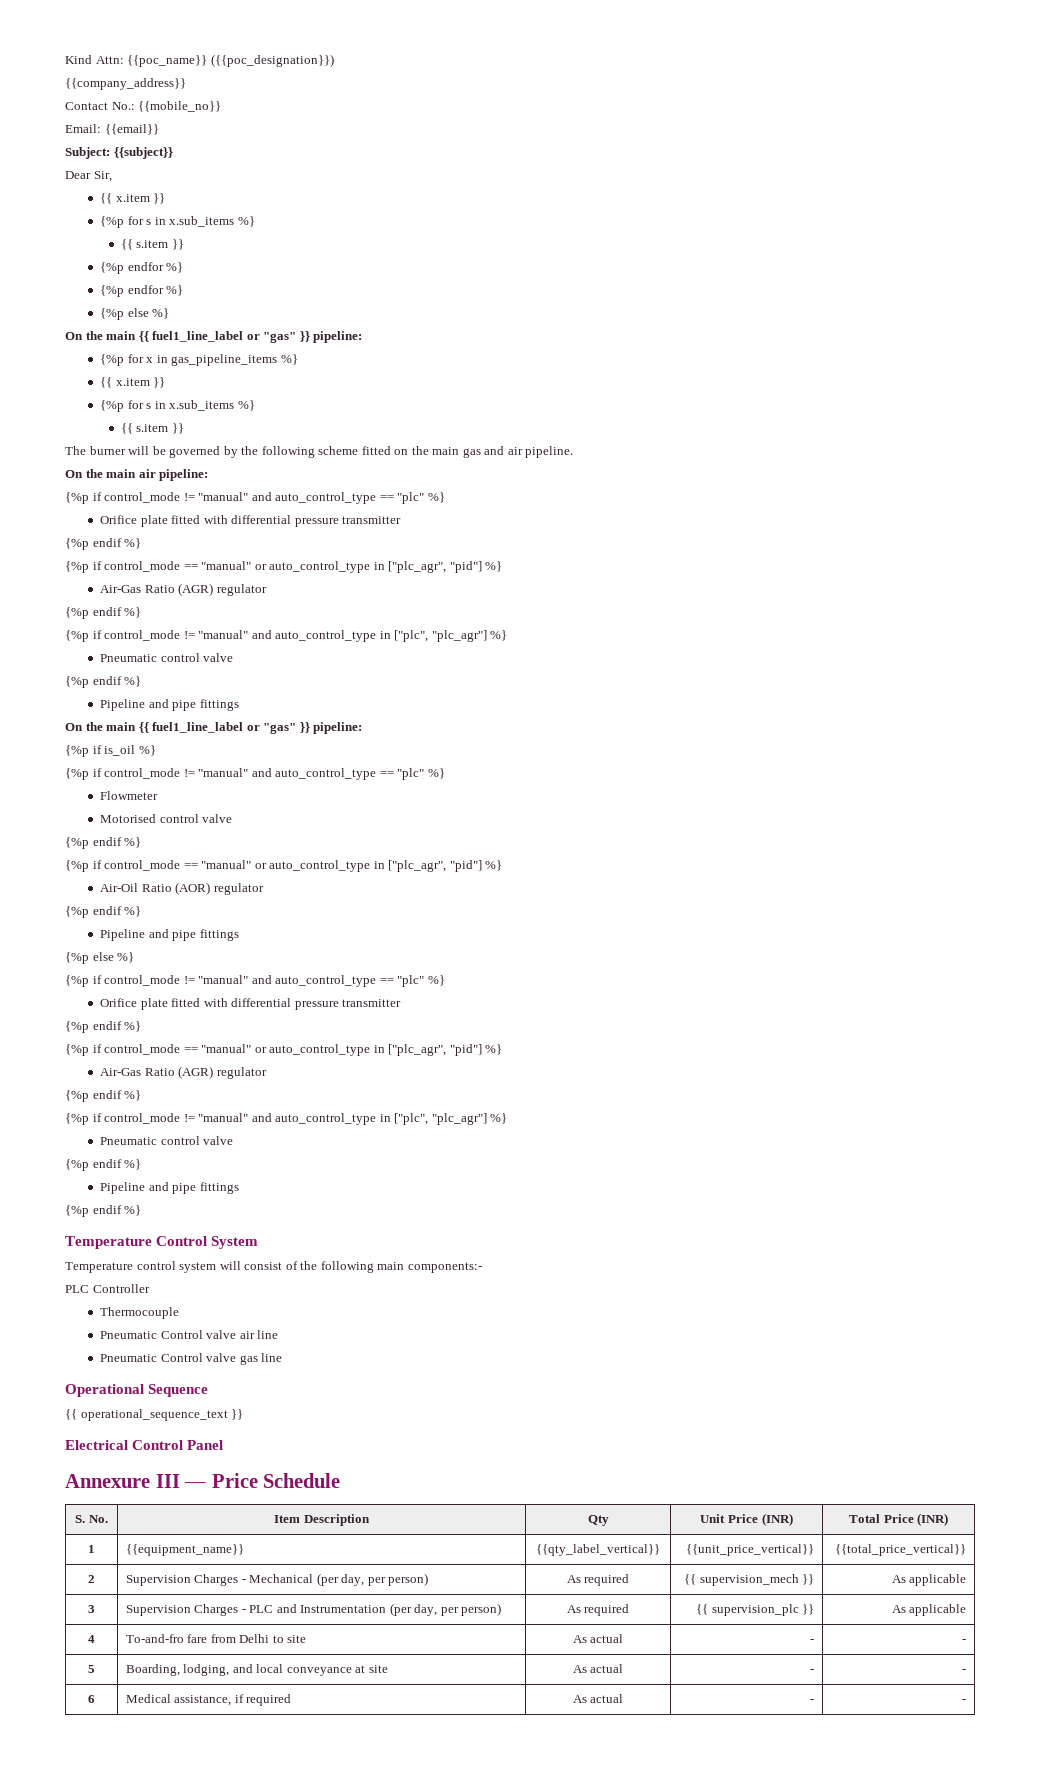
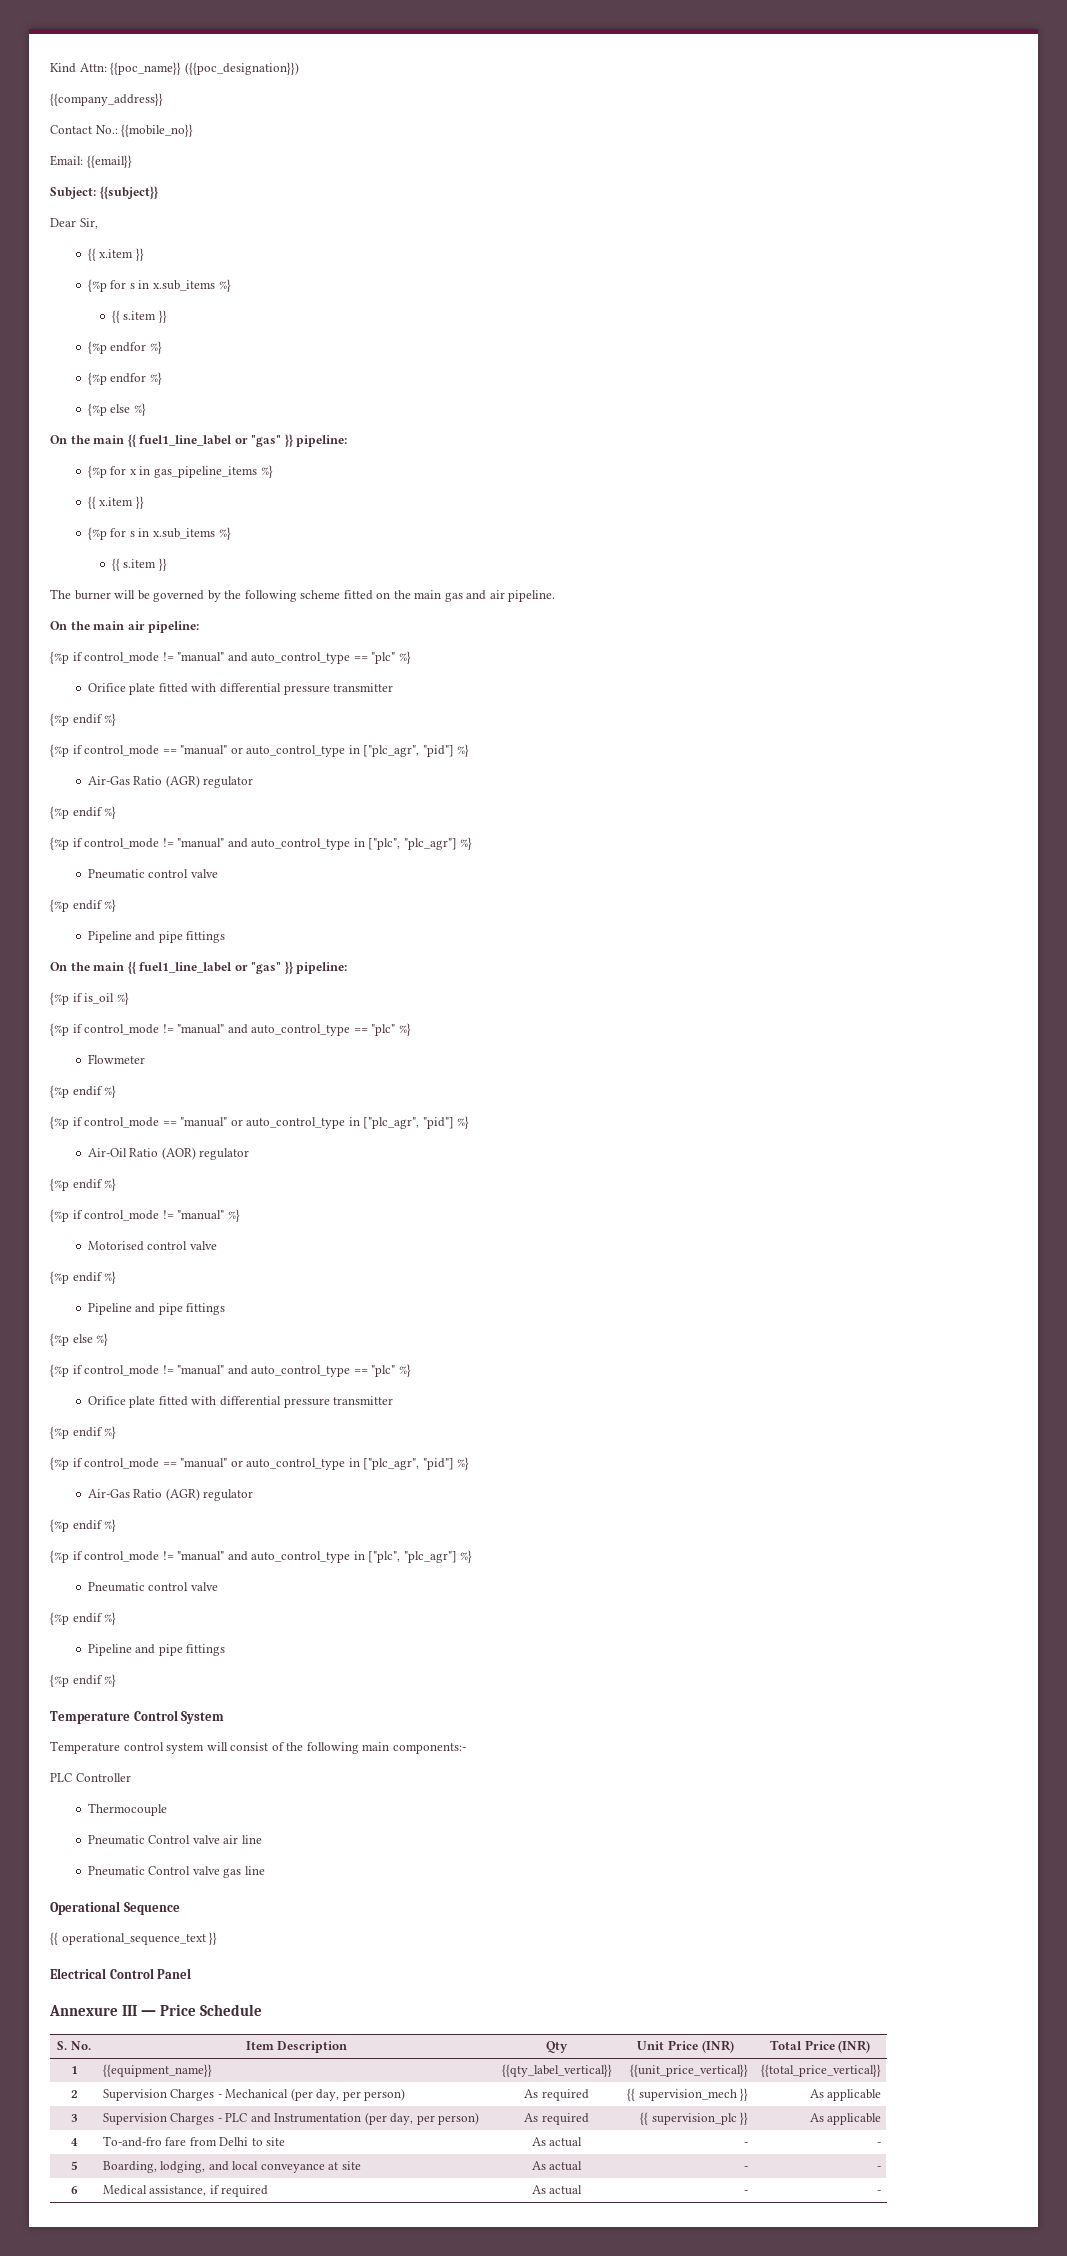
- Motorised control valve
+ {%p if control_mode != "manual" %}
+ Motorised control valve
+ {%p endif %}

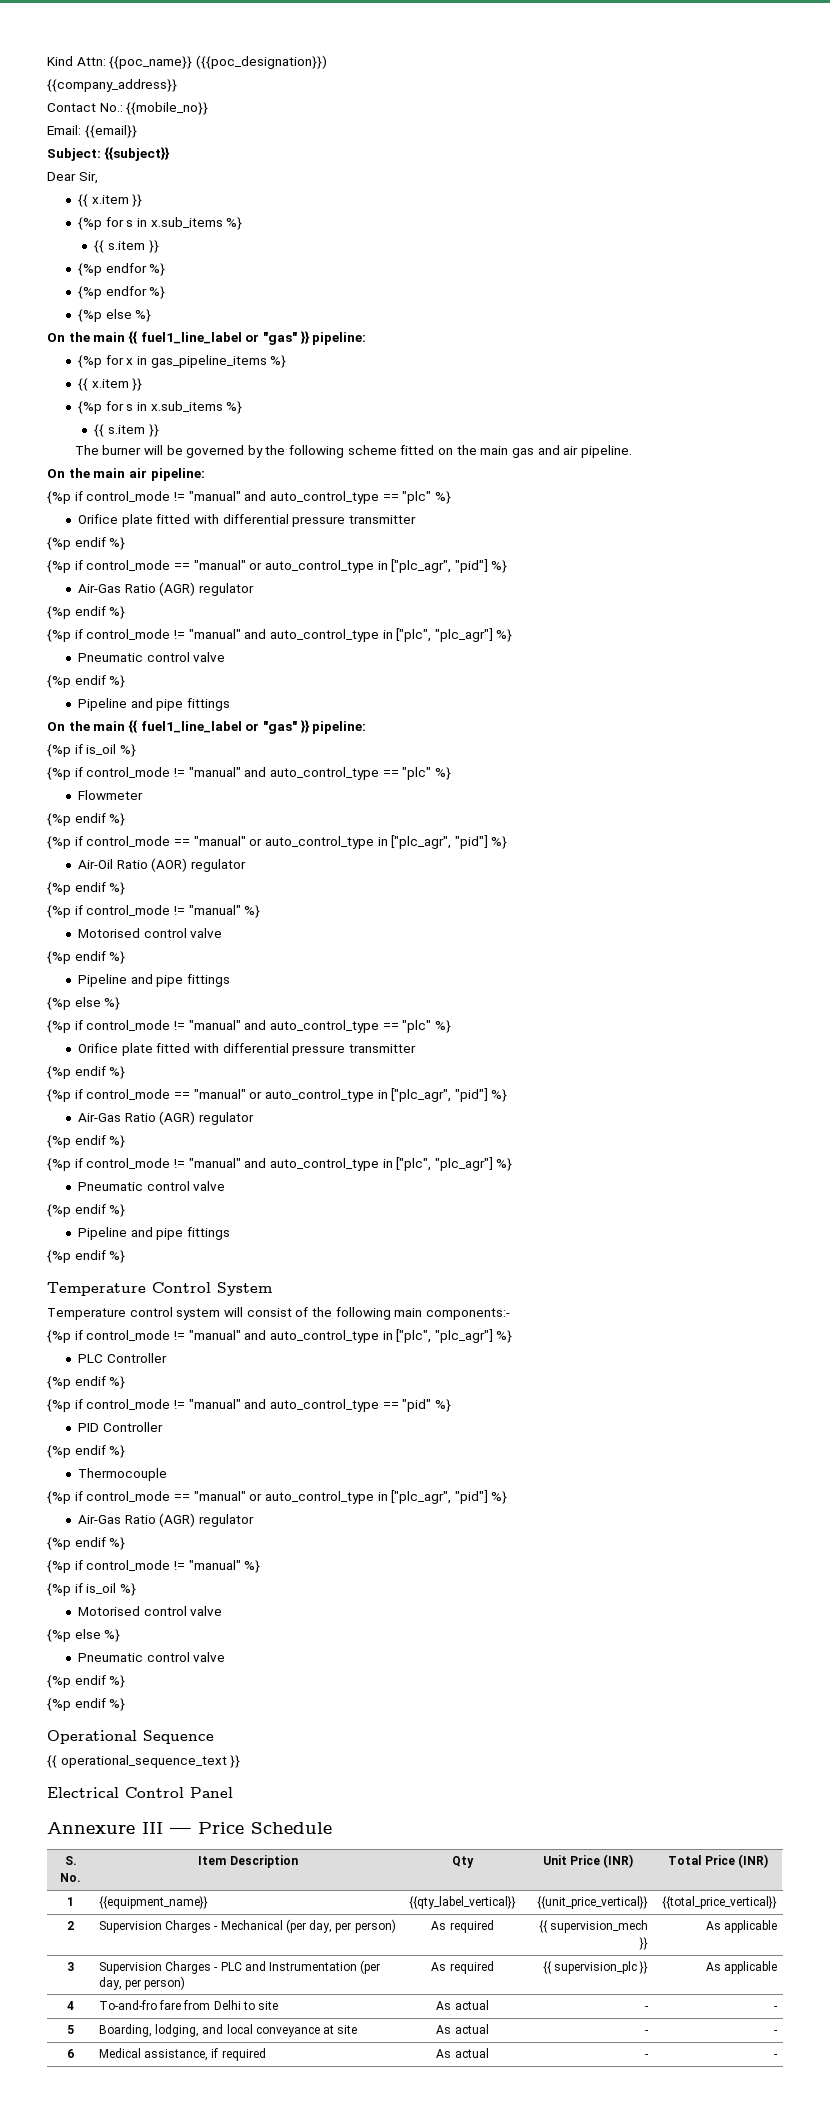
  Temperature control system will consist of the following main components:-
+ {%p if control_mode != "manual" and auto_control_type in ["plc", "plc_agr"] %}
  PLC Controller
+ {%p endif %}
+ {%p if control_mode != "manual" and auto_control_type == "pid" %}
+ PID Controller
+ {%p endif %}
  Thermocouple
- Pneumatic Control valve air line
- Pneumatic Control valve gas line
+ {%p if control_mode == "manual" or auto_control_type in ["plc_agr", "pid"] %}
+ Air-Gas Ratio (AGR) regulator
+ {%p endif %}
+ {%p if control_mode != "manual" %}
+ {%p if is_oil %}
+ Motorised control valve
+ {%p else %}
+ Pneumatic control valve
+ {%p endif %}
+ {%p endif %}

